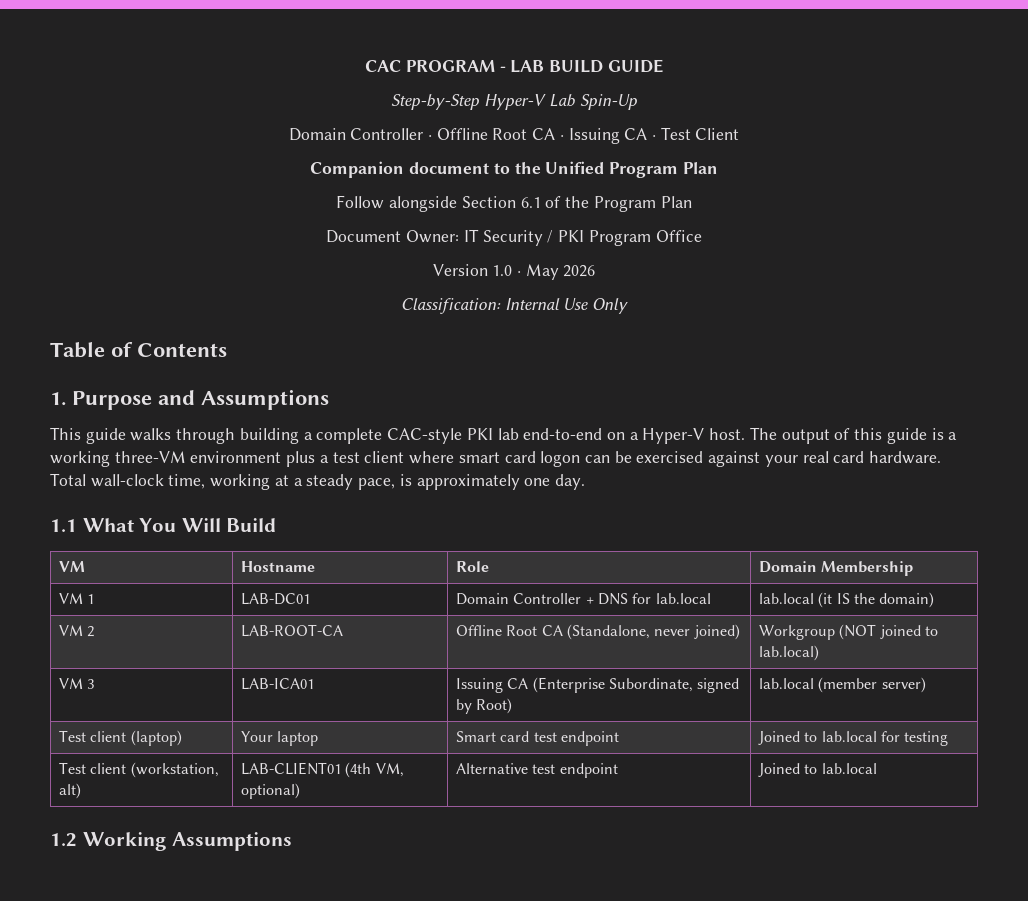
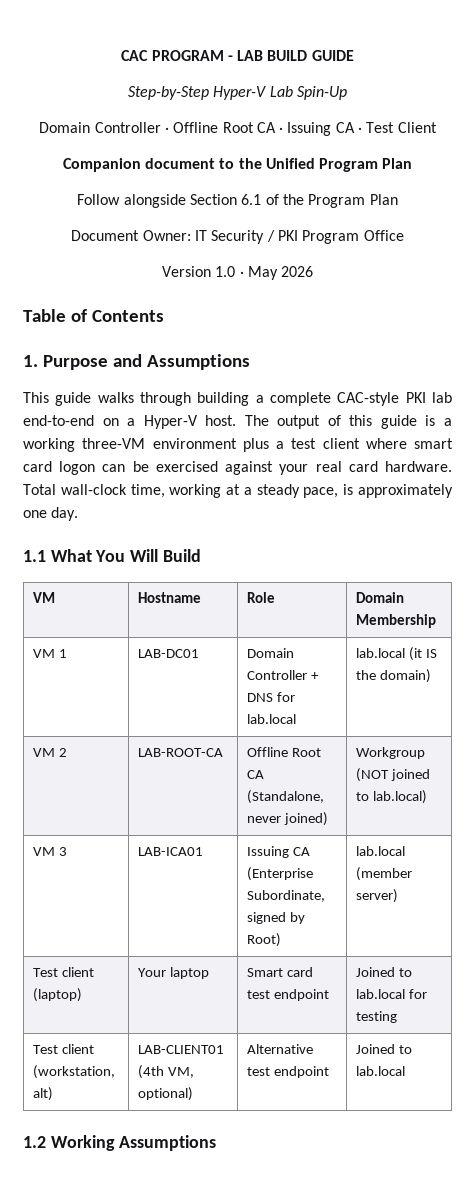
- Classification: Internal Use Only

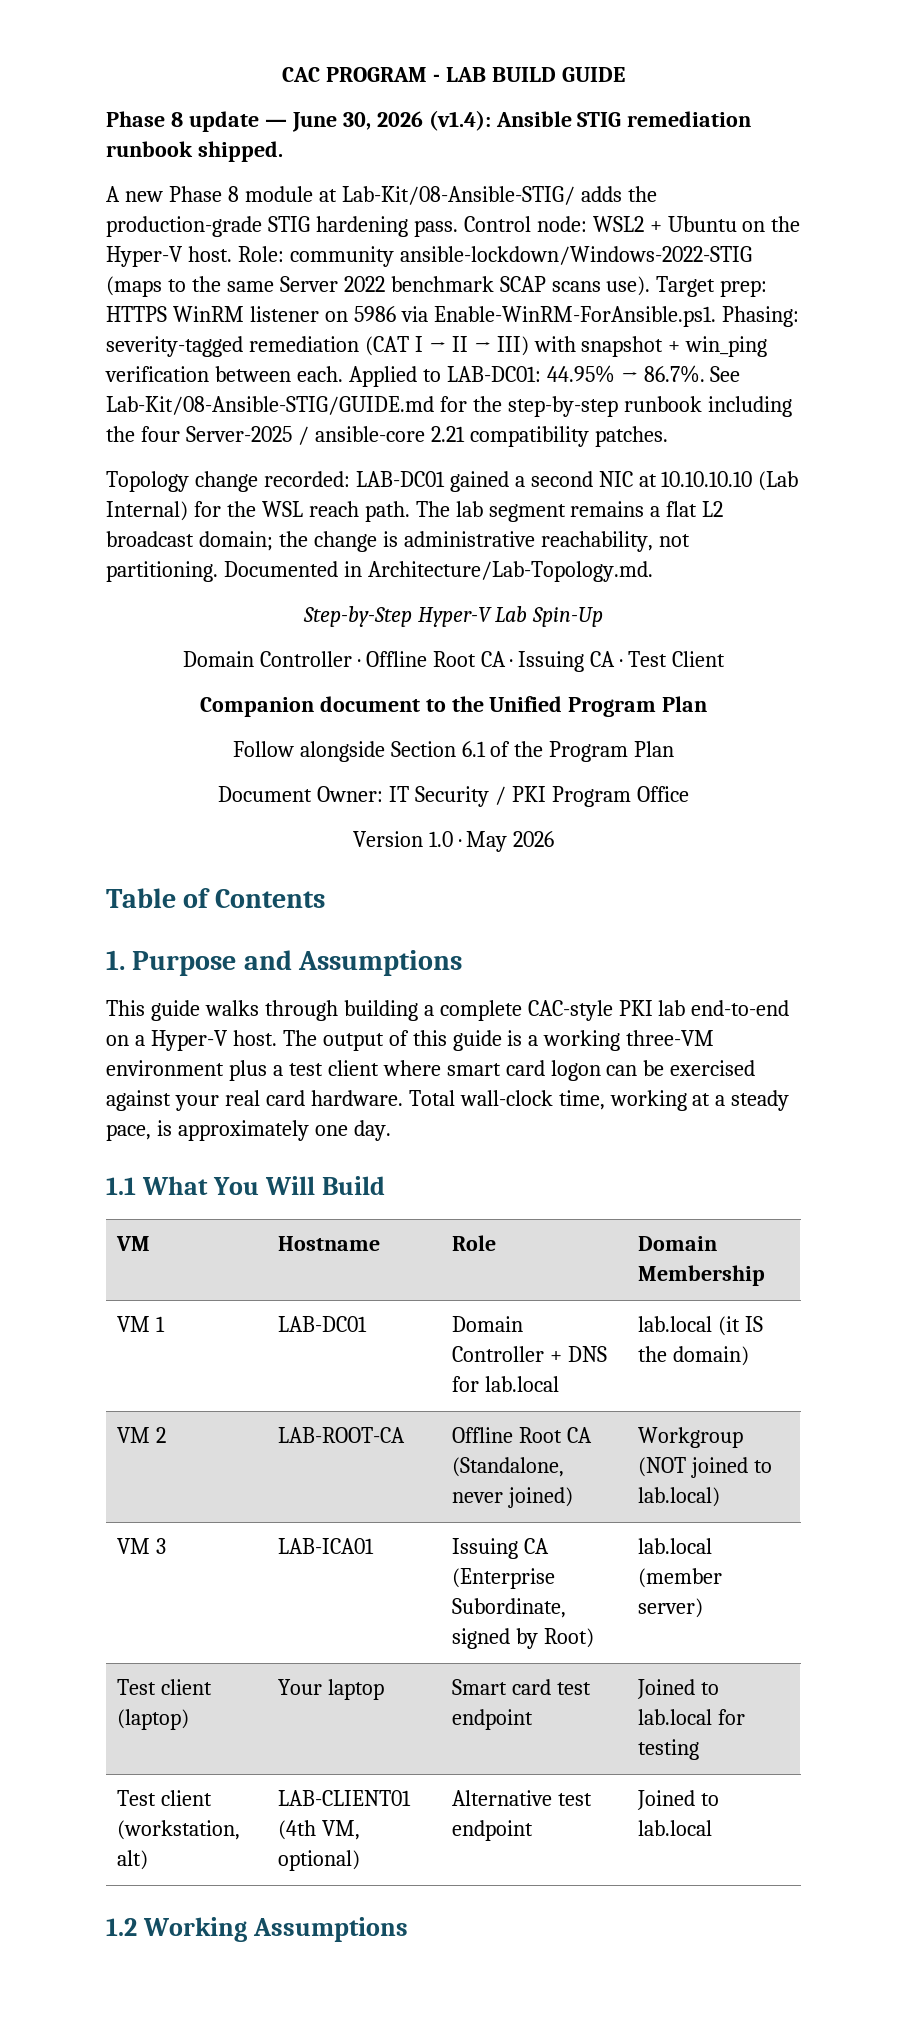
+ Phase 8 update — June 30, 2026 (v1.4): Ansible STIG remediation runbook shipped.
+ A new Phase 8 module at Lab-Kit/08-Ansible-STIG/ adds the production-grade STIG hardening pass. Control node: WSL2 + Ubuntu on the Hyper-V host. Role: community ansible-lockdown/Windows-2022-STIG (maps to the same Server 2022 benchmark SCAP scans use). Target prep: HTTPS WinRM listener on 5986 via Enable-WinRM-ForAnsible.ps1. Phasing: severity-tagged remediation (CAT I → II → III) with snapshot + win_ping verification between each. Applied to LAB-DC01: 44.95% → 86.7%. See Lab-Kit/08-Ansible-STIG/GUIDE.md for the step-by-step runbook including the four Server-2025 / ansible-core 2.21 compatibility patches.
+ Topology change recorded: LAB-DC01 gained a second NIC at 10.10.10.10 (Lab Internal) for the WSL reach path. The lab segment remains a flat L2 broadcast domain; the change is administrative reachability, not partitioning. Documented in Architecture/Lab-Topology.md.

